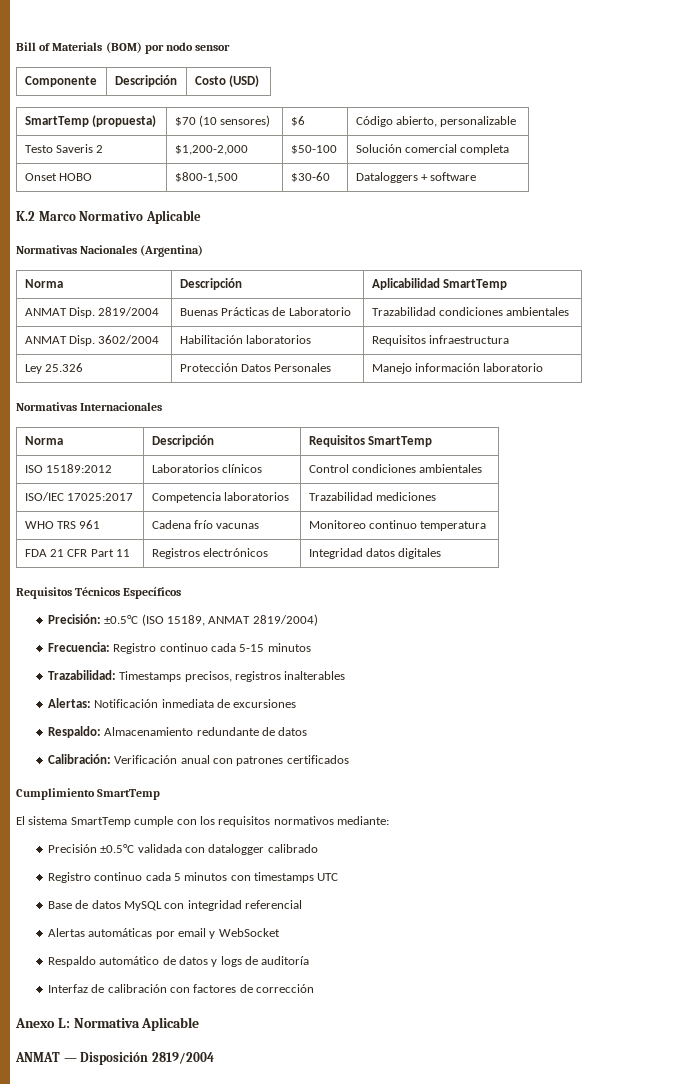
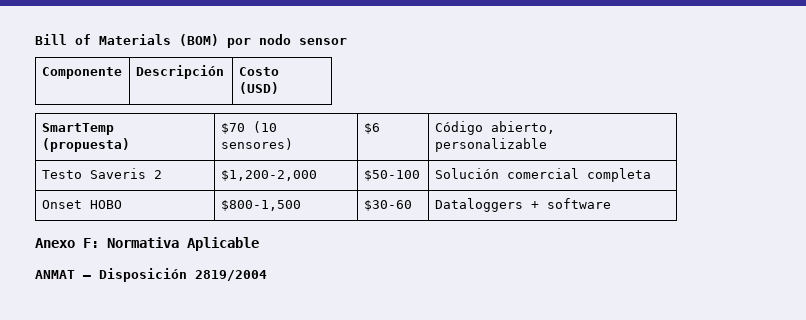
- K.2 Marco Normativo Aplicable
- Normativas Nacionales (Argentina)
- Norma | Descripción | Aplicabilidad SmartTemp
- ANMAT Disp. 2819/2004 | Buenas Prácticas de Laboratorio | Trazabilidad condiciones ambientales
- ANMAT Disp. 3602/2004 | Habilitación laboratorios | Requisitos infraestructura
- Ley 25.326 | Protección Datos Personales | Manejo información laboratorio
- Normativas Internacionales
- Norma | Descripción | Requisitos SmartTemp
- ISO 15189:2012 | Laboratorios clínicos | Control condiciones ambientales
- ISO/IEC 17025:2017 | Competencia laboratorios | Trazabilidad mediciones
- WHO TRS 961 | Cadena frío vacunas | Monitoreo continuo temperatura
- FDA 21 CFR Part 11 | Registros electrónicos | Integridad datos digitales
- Requisitos Técnicos Específicos
- Precisión: ±0.5°C (ISO 15189, ANMAT 2819/2004)
- Frecuencia: Registro continuo cada 5-15 minutos
- Trazabilidad: Timestamps precisos, registros inalterables
- Alertas: Notificación inmediata de excursiones
- Respaldo: Almacenamiento redundante de datos
- Calibración: Verificación anual con patrones certificados
- Cumplimiento SmartTemp
- El sistema SmartTemp cumple con los requisitos normativos mediante:
- Precisión ±0.5°C validada con datalogger calibrado
- Registro continuo cada 5 minutos con timestamps UTC
- Base de datos MySQL con integridad referencial
- Alertas automáticas por email y WebSocket
- Respaldo automático de datos y logs de auditoría
- Interfaz de calibración con factores de corrección
- Anexo L: Normativa Aplicable
+ Anexo F: Normativa Aplicable

